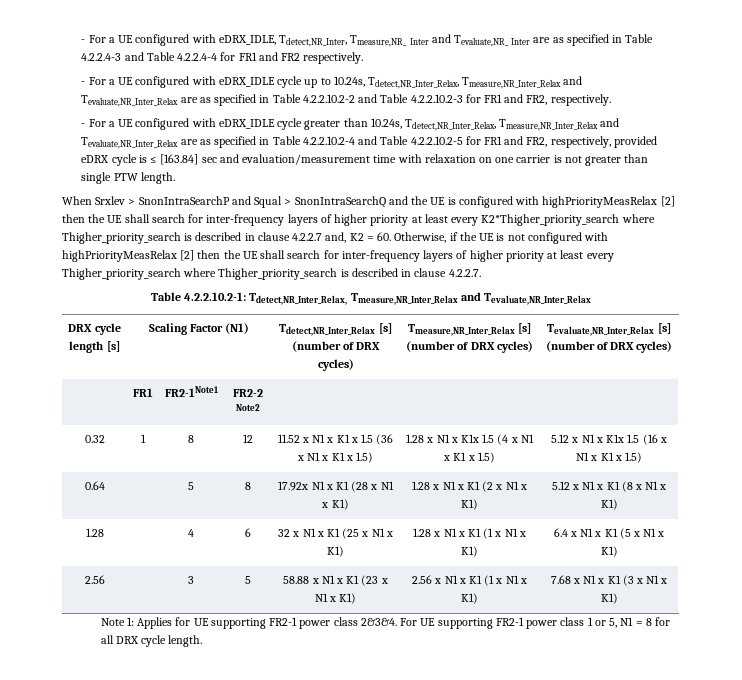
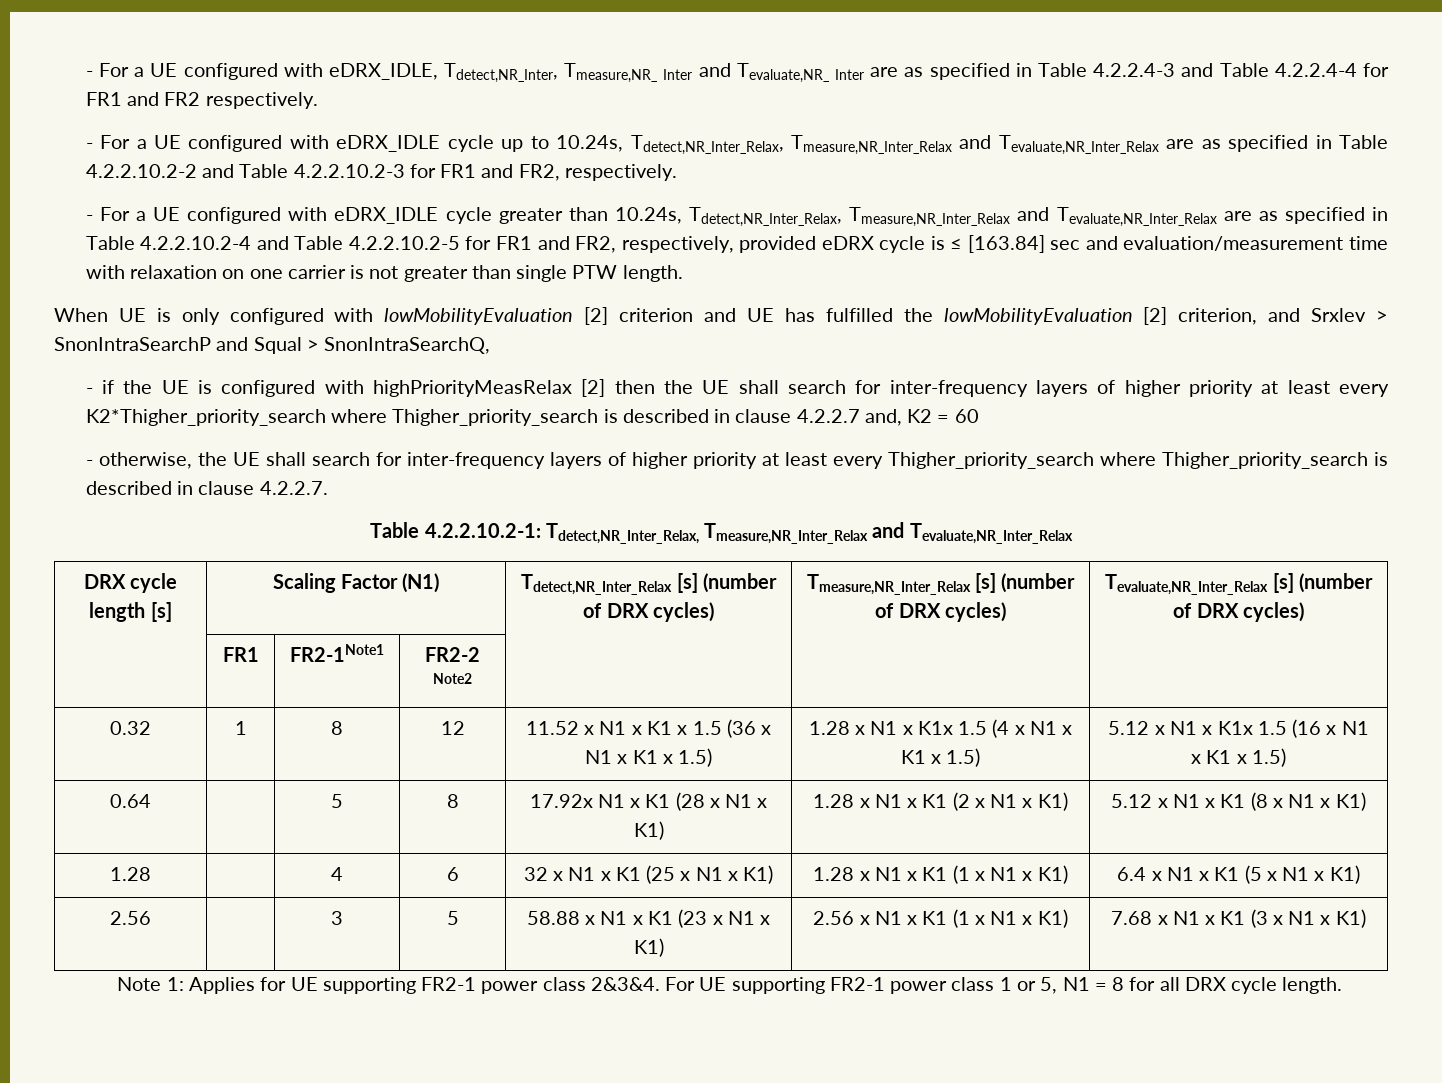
- When Srxlev > SnonIntraSearchP and Squal > SnonIntraSearchQ and the UE is configured with highPriorityMeasRelax [2] then the UE shall search for inter-frequency layers of higher priority at least every K2*Thigher_priority_search where Thigher_priority_search is described in clause 4.2.2.7 and, K2 = 60. Otherwise, if the UE is not configured with highPriorityMeasRelax [2] then the UE shall search for inter-frequency layers of higher priority at least every Thigher_priority_search where Thigher_priority_search is described in clause 4.2.2.7.
+ When UE is only configured with lowMobilityEvaluation [2] criterion and UE has fulfilled the lowMobilityEvaluation [2] criterion, and Srxlev > SnonIntraSearchP and Squal > SnonIntraSearchQ,
+ - if the UE is configured with highPriorityMeasRelax [2] then the UE shall search for inter-frequency layers of higher priority at least every K2*Thigher_priority_search where Thigher_priority_search is described in clause 4.2.2.7 and, K2 = 60
+ - otherwise, the UE shall search for inter-frequency layers of higher priority at least every Thigher_priority_search where Thigher_priority_search is described in clause 4.2.2.7.

